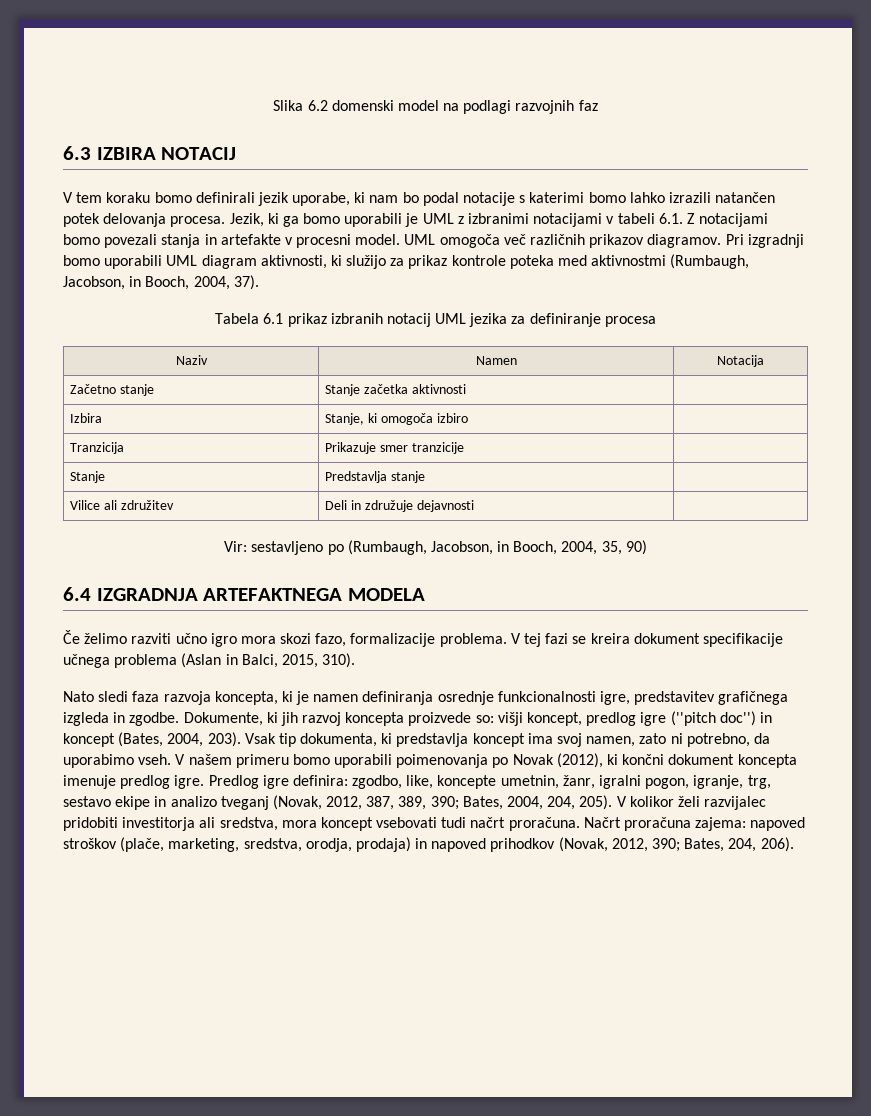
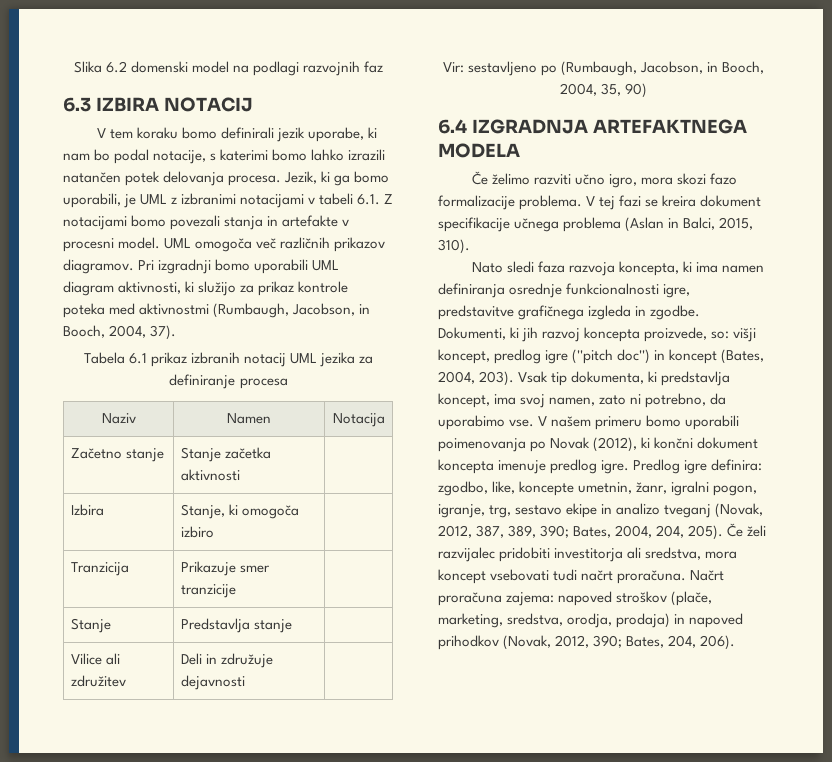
- V tem koraku bomo definirali jezik uporabe, ki nam bo podal notacije s katerimi bomo lahko izrazili natančen potek delovanja procesa.
+ V tem koraku bomo definirali jezik uporabe, ki nam bo podal notacije, s katerimi bomo lahko izrazili natančen potek delovanja procesa.
- Jezik, ki ga bomo uporabili je UML z izbranimi notacijami v tabeli 6.1. Z notacijami bomo povezali stanja in artefakte v procesni model.
+ Jezik, ki ga bomo uporabili, je UML z izbranimi notacijami v tabeli 6.1. Z notacijami bomo povezali stanja in artefakte v procesni model.
- Če želimo razviti učno igro mora skozi fazo, formalizacije problema.
+ Če želimo razviti učno igro, mora skozi fazo formalizacije problema.
- Nato sledi faza razvoja koncepta, ki je namen definiranja osrednje funkcionalnosti igre, predstavitev grafičnega izgleda in zgodbe.
+ Nato sledi faza razvoja koncepta, ki ima namen definiranja osrednje funkcionalnosti igre, predstavitve grafičnega izgleda in zgodbe.
- Dokumente, ki jih razvoj koncepta proizvede so: višji koncept, predlog igre (''pitch doc'') in koncept (Bates, 2004, 203).
+ Dokumenti, ki jih razvoj koncepta proizvede, so: višji koncept, predlog igre (''pitch doc'') in koncept (Bates, 2004, 203).
- Vsak tip dokumenta, ki predstavlja koncept ima svoj namen, zato ni potrebno, da uporabimo vseh.
+ Vsak tip dokumenta, ki predstavlja koncept, ima svoj namen, zato ni potrebno, da uporabimo vse.
- V kolikor želi razvijalec pridobiti investitorja ali sredstva, mora koncept vsebovati tudi načrt proračuna.
+ Če želi razvijalec pridobiti investitorja ali sredstva, mora koncept vsebovati tudi načrt proračuna.

